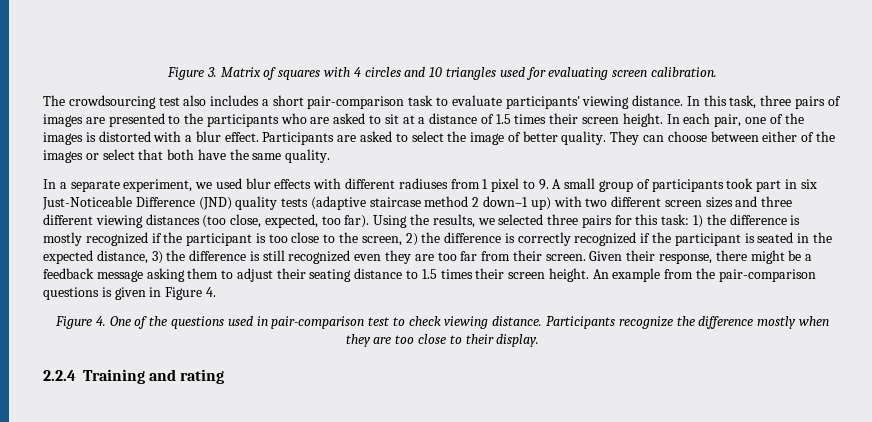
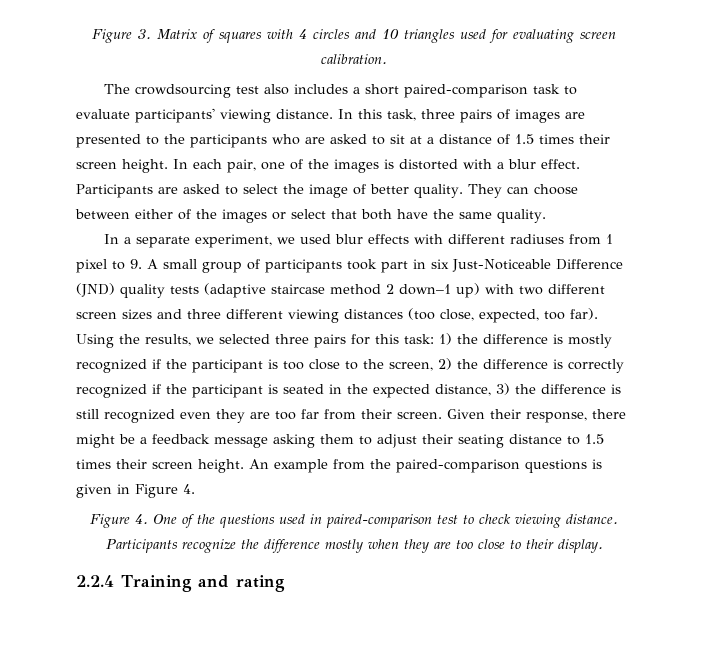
- The crowdsourcing test also includes a short pair-comparison task to evaluate participants' viewing distance.
+ The crowdsourcing test also includes a short paired-comparison task to evaluate participants' viewing distance.
- An example from the pair-comparison questions is given in Figure 4.
+ An example from the paired-comparison questions is given in Figure 4.
- Figure 4. One of the questions used in pair-comparison test to check viewing distance.
+ Figure 4. One of the questions used in paired-comparison test to check viewing distance.

